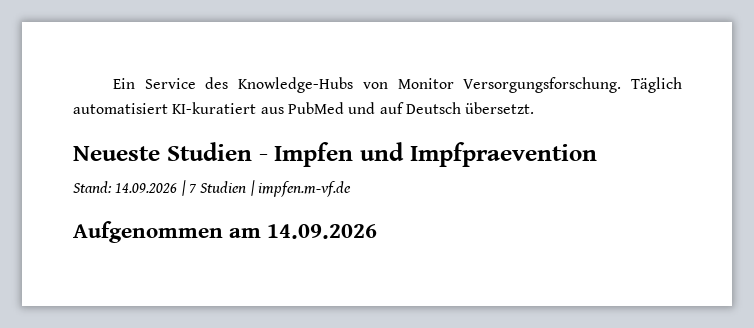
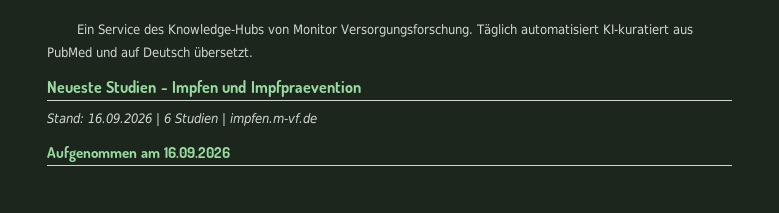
- Stand: 14.09.2026 | 7 Studien | impfen.m-vf.de
+ Stand: 16.09.2026 | 6 Studien | impfen.m-vf.de
- Aufgenommen am 14.09.2026
+ Aufgenommen am 16.09.2026

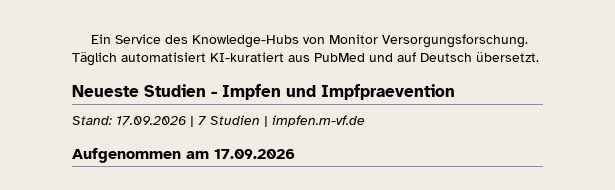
- Stand: 16.09.2026 | 6 Studien | impfen.m-vf.de
+ Stand: 17.09.2026 | 7 Studien | impfen.m-vf.de
- Aufgenommen am 16.09.2026
+ Aufgenommen am 17.09.2026

